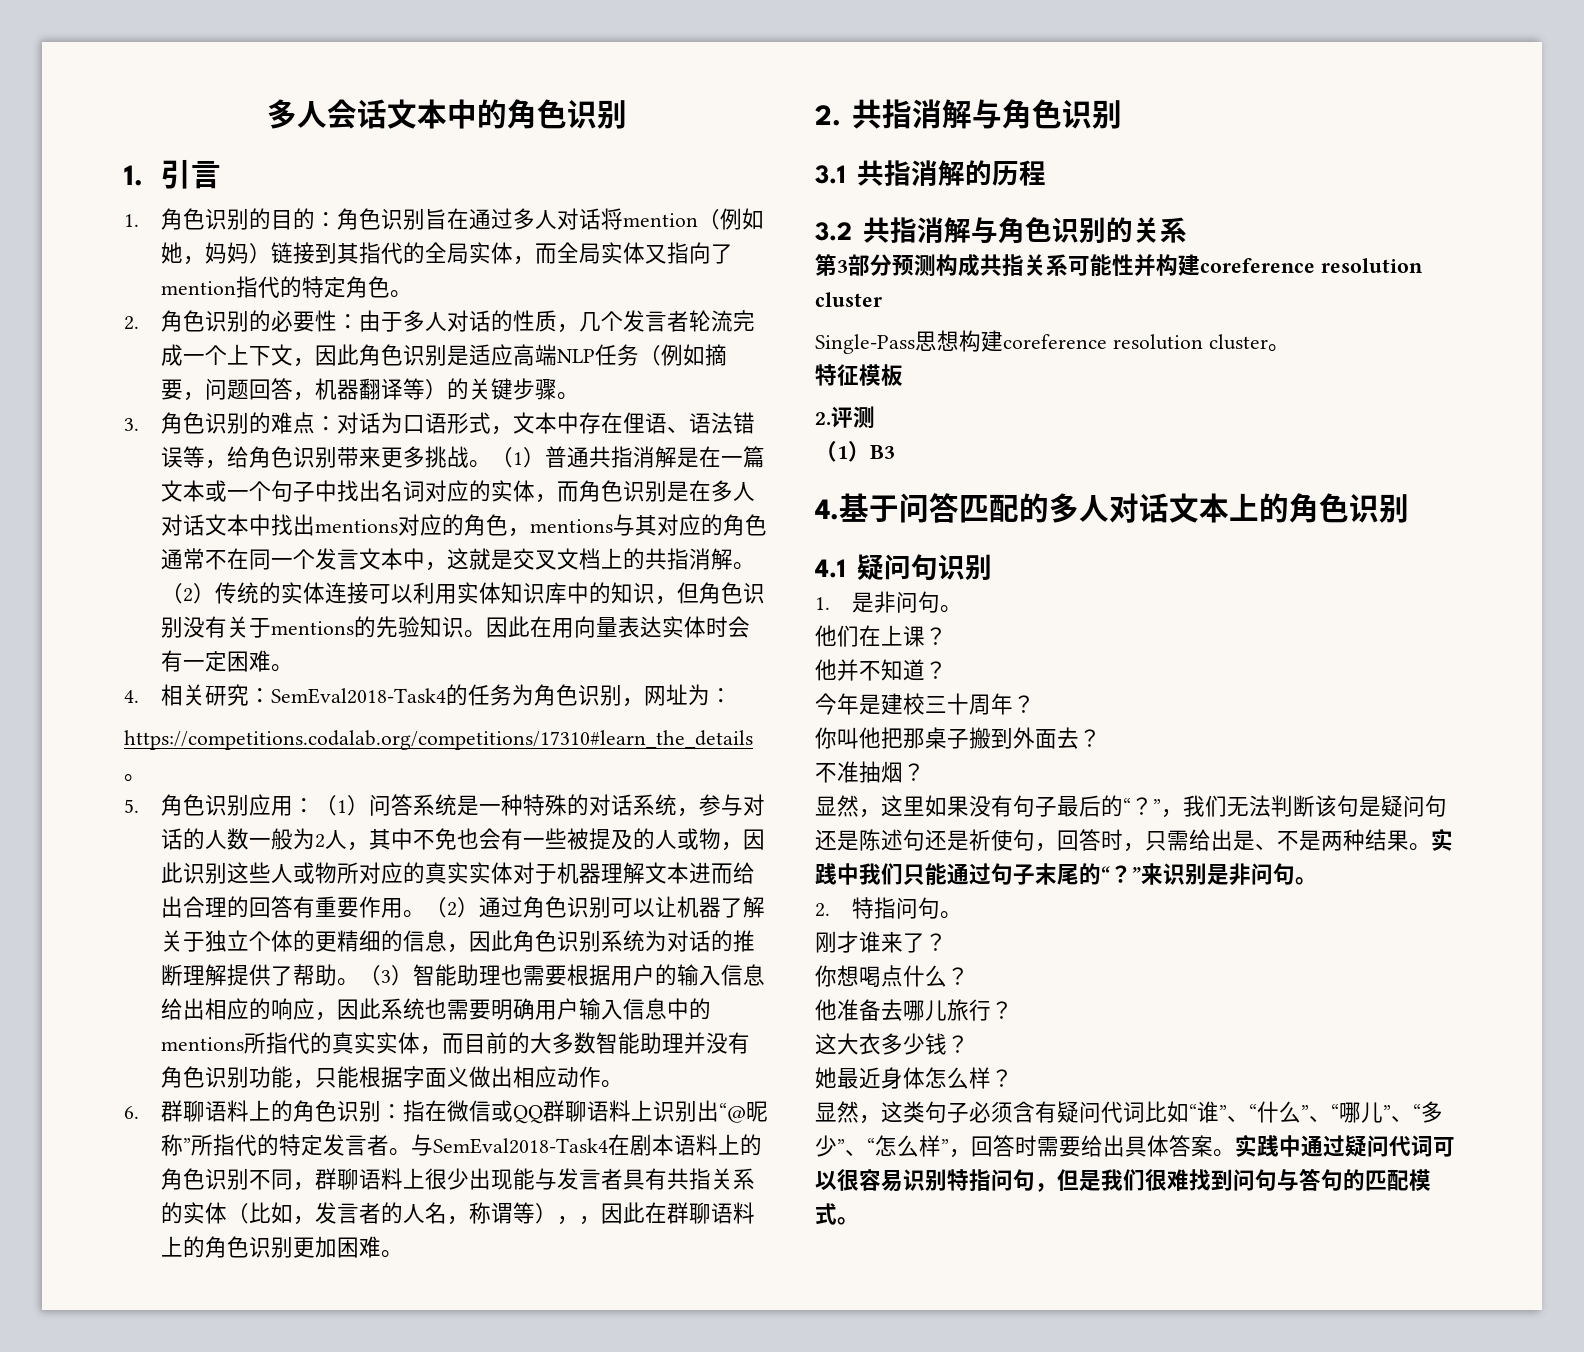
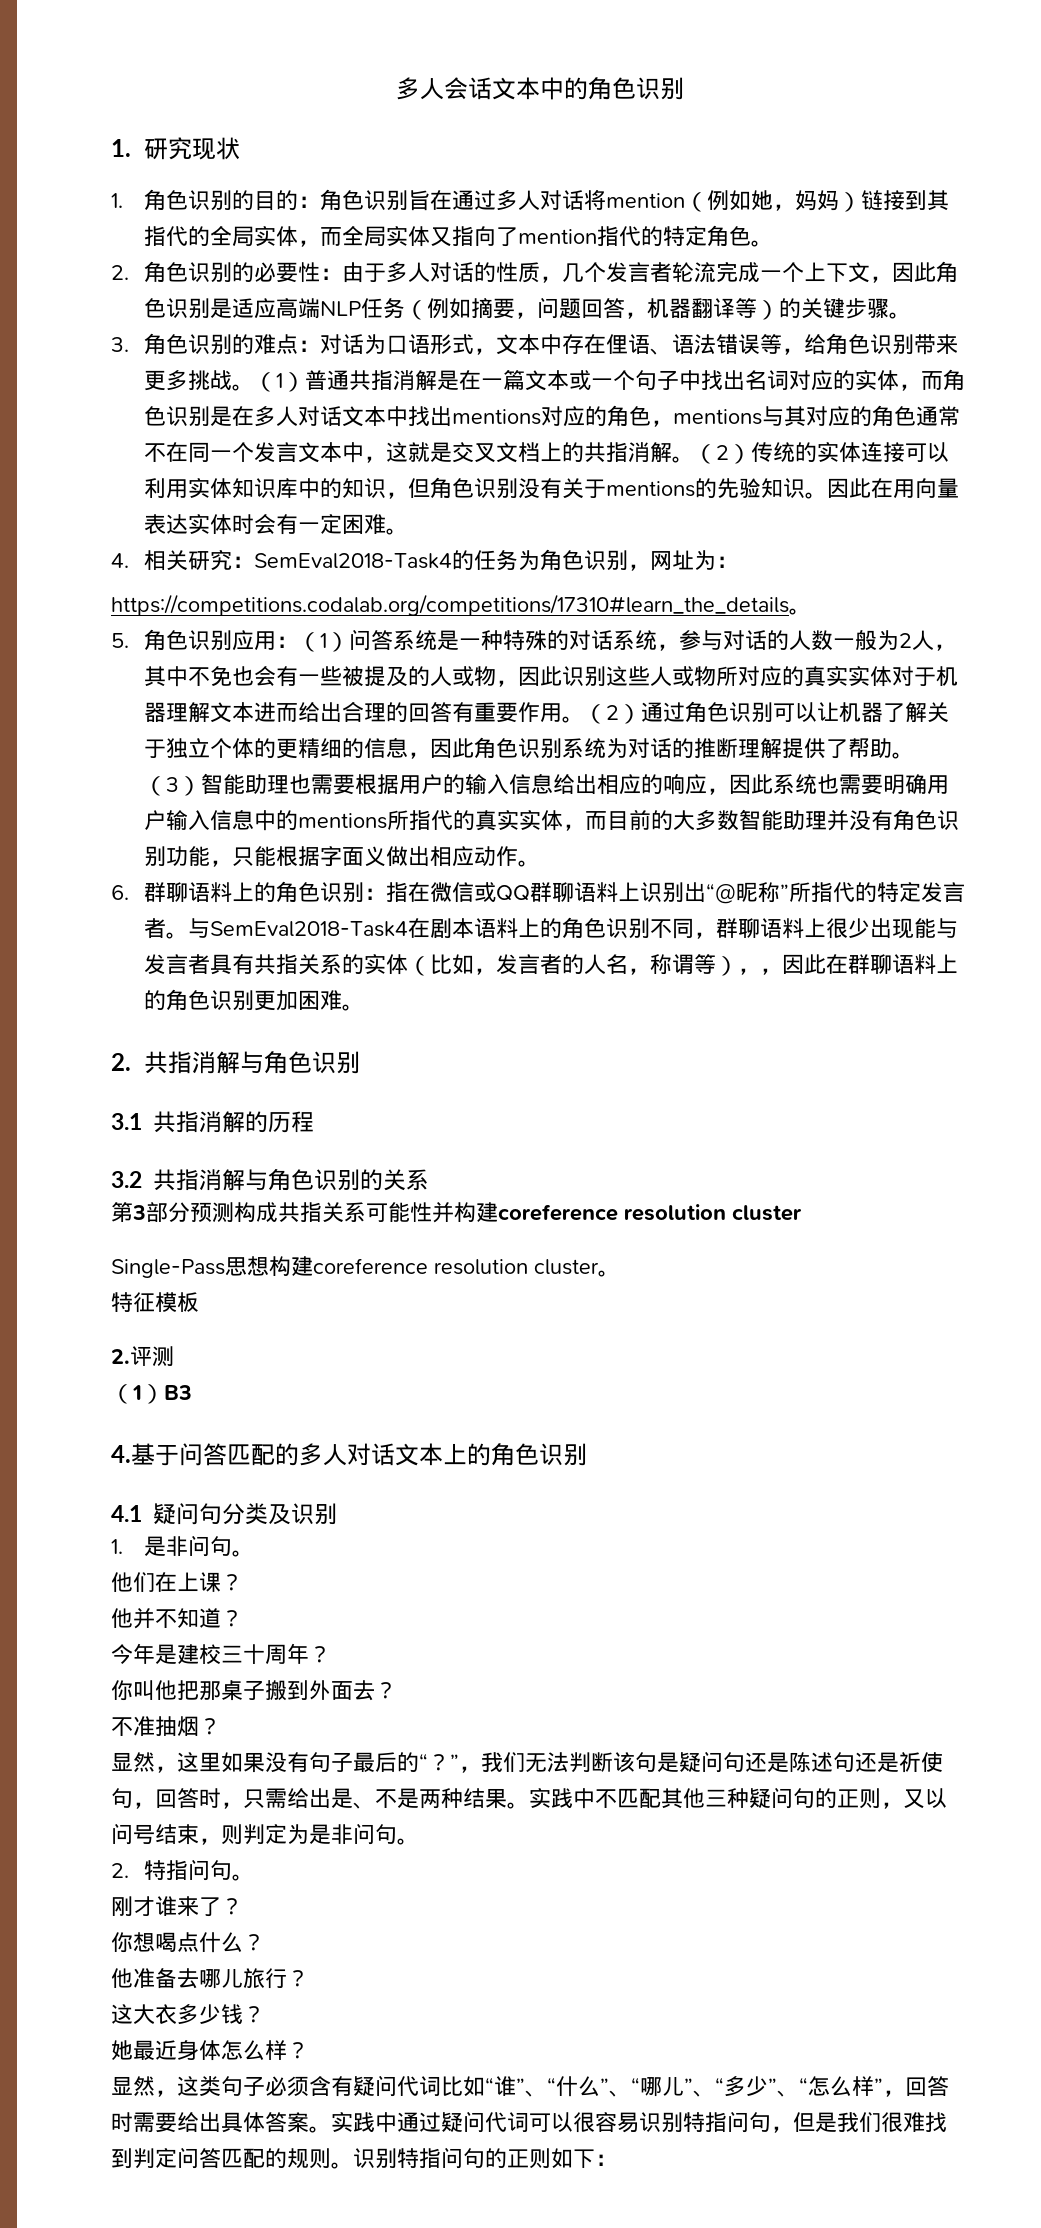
- 1.引言
+ 1.研究现状
- 4.1疑问句识别
+ 4.1疑问句分类及识别
- 实践中我们只能通过句子末尾的“？”来识别是非问句。
+ 实践中不匹配其他三种疑问句的正则，又以问号结束，则判定为是非问句。
- 实践中通过疑问代词可以很容易识别特指问句，但是我们很难找到问句与答句的匹配模式。
+ 实践中通过疑问代词可以很容易识别特指问句，但是我们很难找到判定问答匹配的规则。识别特指问句的正则如下：

